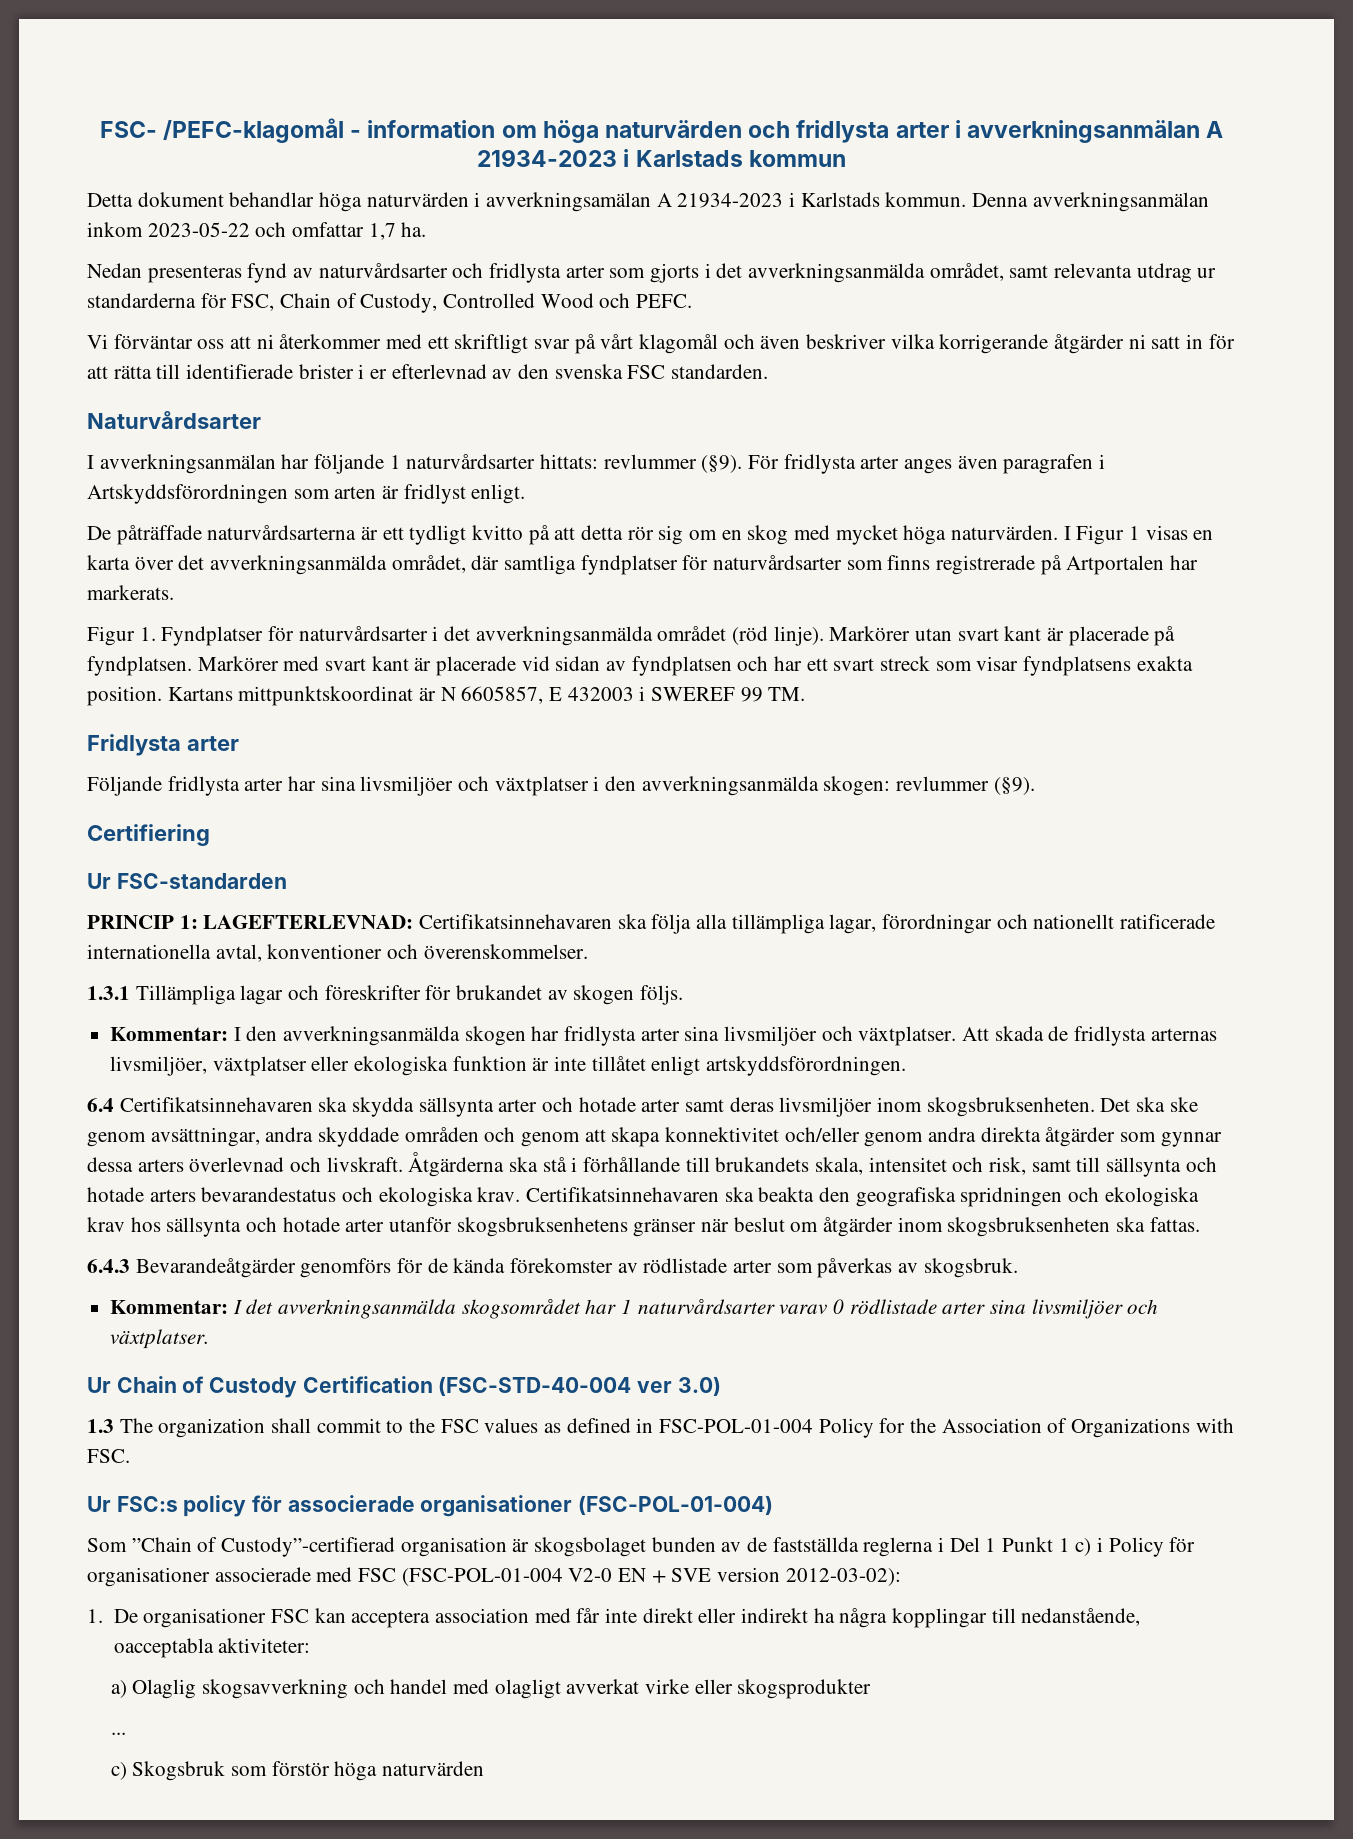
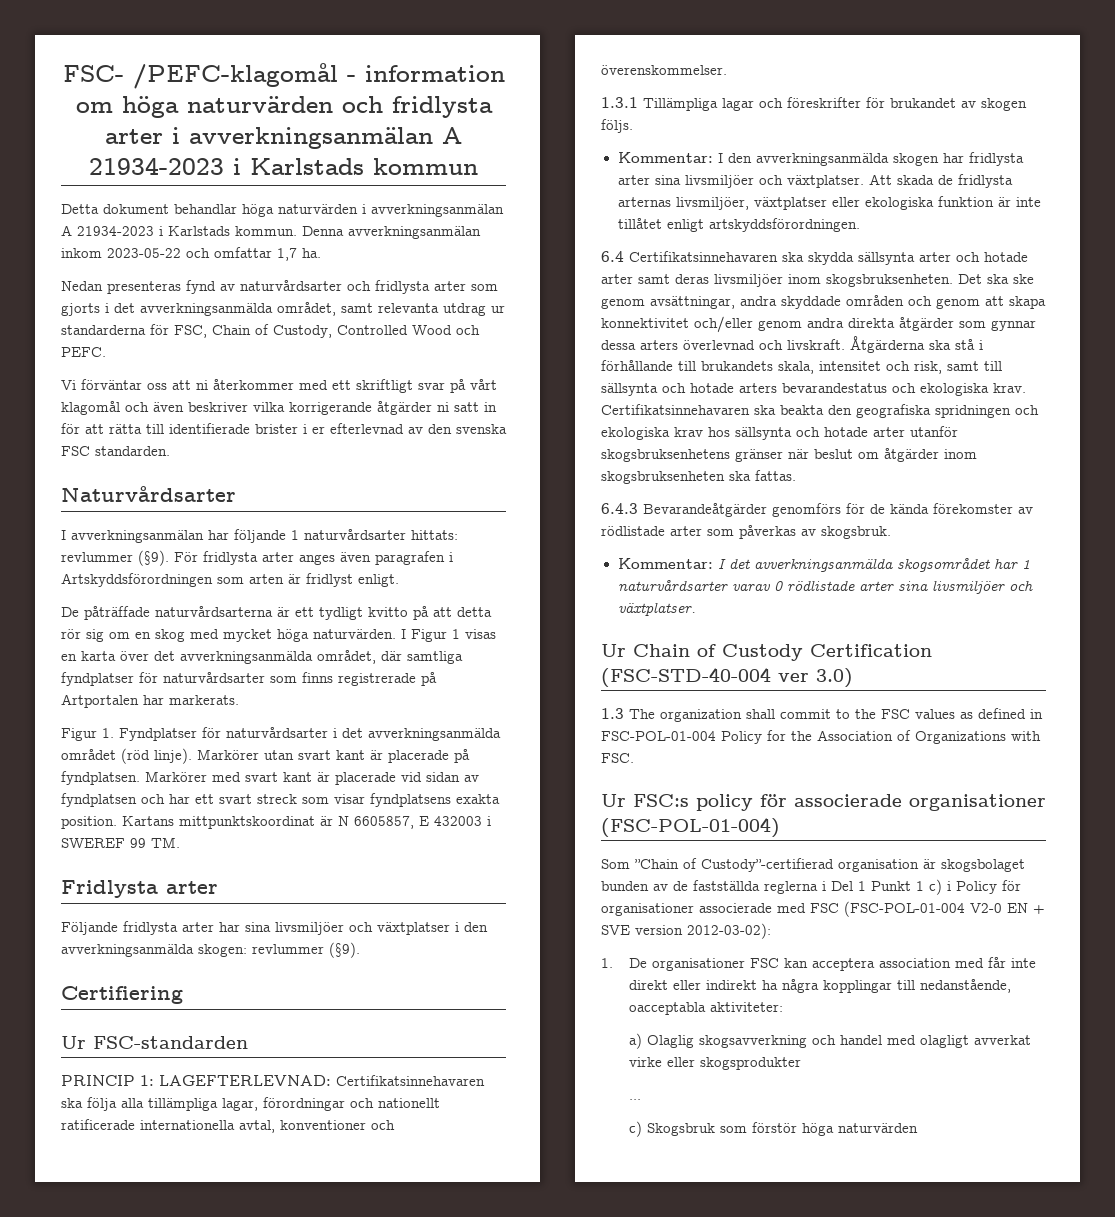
- Detta dokument behandlar höga naturvärden i avverkningsamälan A 21934-2023 i Karlstads kommun.
+ Detta dokument behandlar höga naturvärden i avverkningsanmälan A 21934-2023 i Karlstads kommun.

